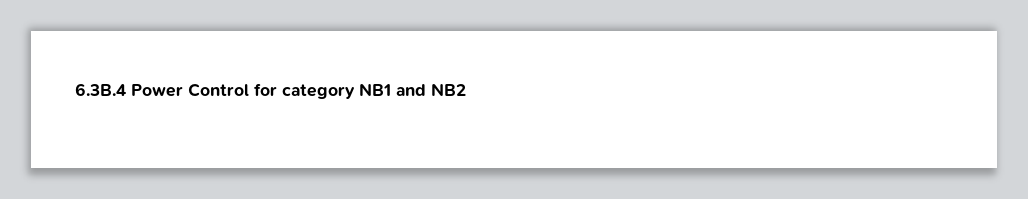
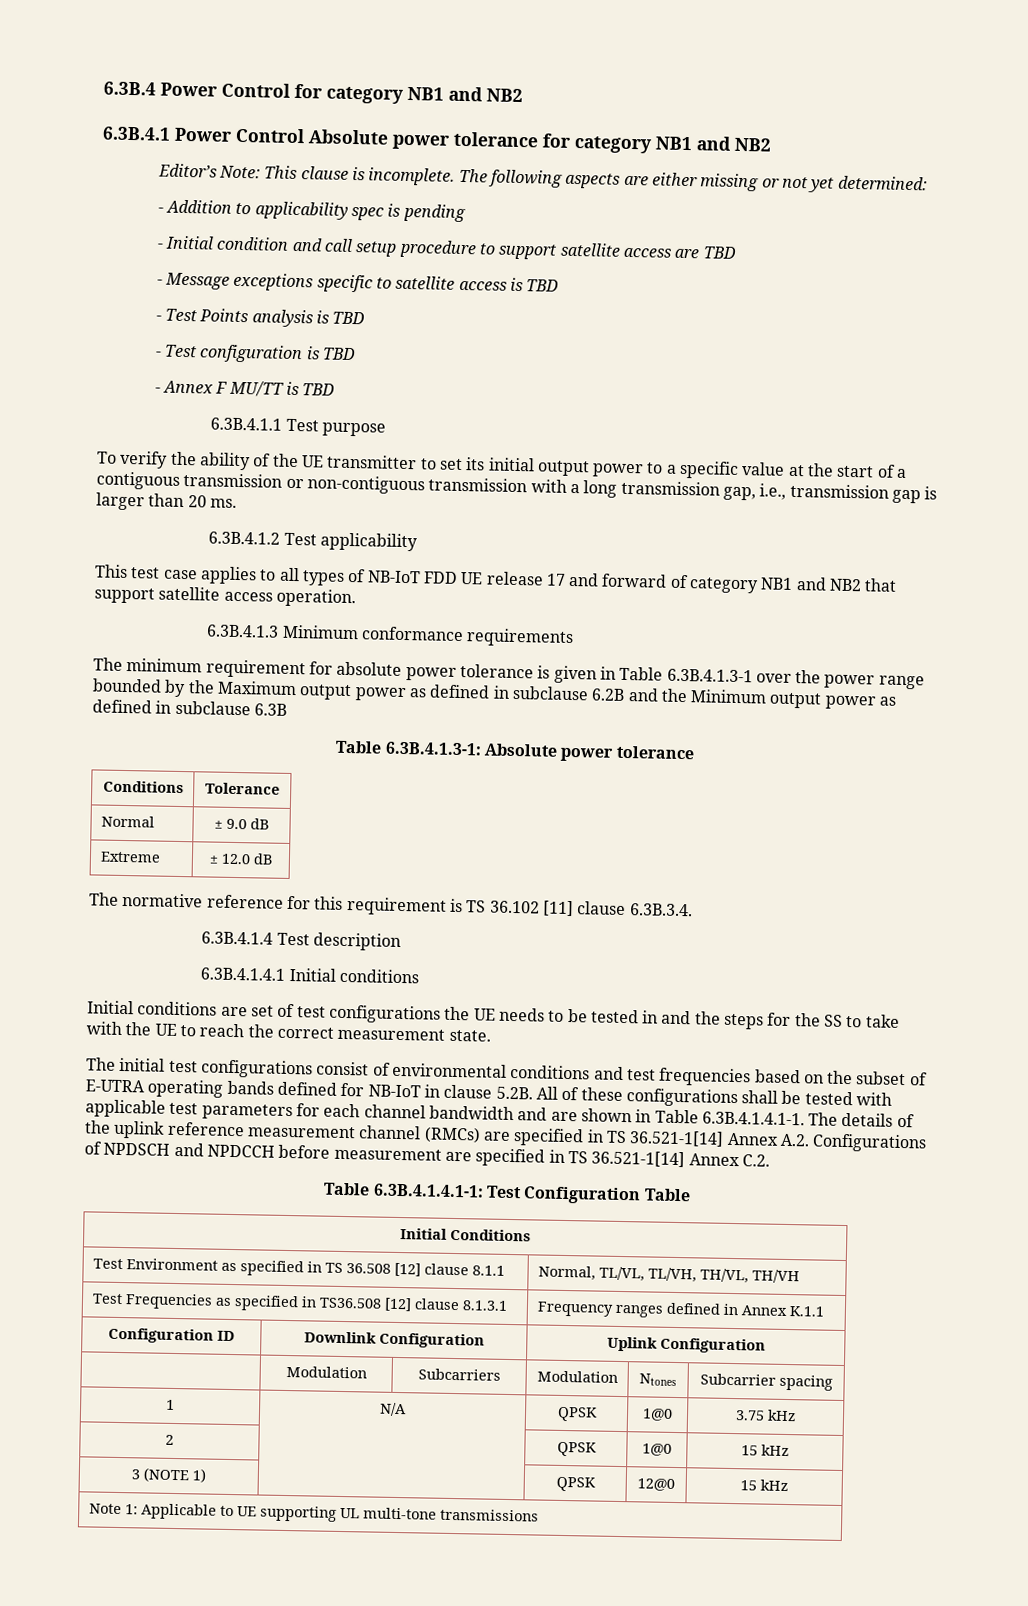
+ 6.3B.4.1 Power Control Absolute power tolerance for category NB1 and NB2
+ Editor’s Note: This clause is incomplete. The following aspects are either missing or not yet determined:
+ - Addition to applicability spec is pending
+ - Initial condition and call setup procedure to support satellite access are TBD
+ - Message exceptions specific to satellite access is TBD
+ - Test Points analysis is TBD
+ - Test configuration is TBD
+ - Annex F MU/TT is TBD
+ 6.3B.4.1.1 Test purpose
+ To verify the ability of the UE transmitter to set its initial output power to a specific value at the start of a contiguous transmission or non-contiguous transmission with a long transmission gap, i.e., transmission gap is larger than 20 ms.
+ 6.3B.4.1.2 Test applicability
+ This test case applies to all types of NB-IoT FDD UE release 17 and forward of category NB1 and NB2 that support satellite access operation.
+ 6.3B.4.1.3 Minimum conformance requirements
+ The minimum requirement for absolute power tolerance is given in Table 6.3B.4.1.3-1 over the power range bounded by the Maximum output power as defined in subclause 6.2B and the Minimum output power as defined in subclause 6.3B
+ Table 6.3B.4.1.3-1: Absolute power tolerance
+ Conditions | Tolerance
+ Normal | ± 9.0 dB
+ Extreme | ± 12.0 dB
+ The normative reference for this requirement is TS 36.102 [11] clause 6.3B.3.4.
+ 6.3B.4.1.4 Test description
+ 6.3B.4.1.4.1 Initial conditions
+ Initial conditions are set of test configurations the UE needs to be tested in and the steps for the SS to take with the UE to reach the correct measurement state.
+ The initial test configurations consist of environmental conditions and test frequencies based on the subset of E-UTRA operating bands defined for NB-IoT in clause 5.2B. All of these configurations shall be tested with applicable test parameters for each channel bandwidth and are shown in Table 6.3B.4.1.4.1-1. The details of the uplink reference measurement channel (RMCs) are specified in TS 36.521-1[14] Annex A.2. Configurations of NPDSCH and NPDCCH before measurement are specified in TS 36.521-1[14] Annex C.2.
+ Table 6.3B.4.1.4.1-1: Test Configuration Table
+ Initial Conditions
+ Test Environment as specified in TS 36.508 [12] clause 8.1.1 | Normal, TL/VL, TL/VH, TH/VL, TH/VH
+ Test Frequencies as specified in TS36.508 [12] clause 8.1.3.1 | Frequency ranges defined in Annex K.1.1
+ Configuration ID | Downlink Configuration | Uplink Configuration
+ | Modulation | Subcarriers | Modulation | Ntones | Subcarrier spacing
+ 1 | N/A | QPSK | 1@0 | 3.75 kHz
+ 2 | | QPSK | 1@0 | 15 kHz
+ 3 (NOTE 1) | | QPSK | 12@0 | 15 kHz
+ Note 1: Applicable to UE supporting UL multi-tone transmissions

